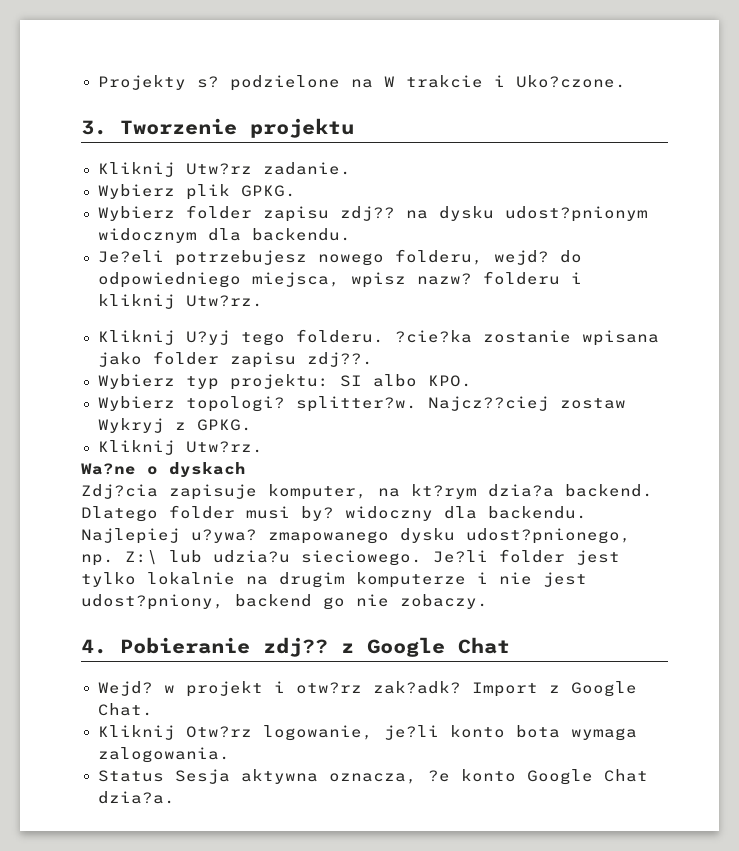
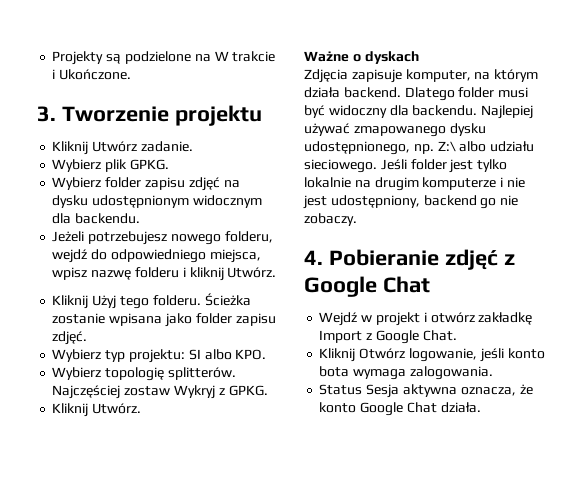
- Projekty s? podzielone na W trakcie i Uko?czone.
+ Projekty są podzielone na W trakcie i Ukończone.
- Kliknij Utw?rz zadanie.
+ Kliknij Utwórz zadanie.
- Wybierz folder zapisu zdj?? na dysku udost?pnionym widocznym dla backendu.
+ Wybierz folder zapisu zdjęć na dysku udostępnionym widocznym dla backendu.
- Je?eli potrzebujesz nowego folderu, wejd? do odpowiedniego miejsca, wpisz nazw? folderu i kliknij Utw?rz.
- Kliknij U?yj tego folderu.
+ Jeżeli potrzebujesz nowego folderu, wejdź do odpowiedniego miejsca, wpisz nazwę folderu i kliknij Utwórz.
+ Kliknij Użyj tego folderu.
- ?cie?ka zostanie wpisana jako folder zapisu zdj??.
+ Ścieżka zostanie wpisana jako folder zapisu zdjęć.
- Wybierz topologi? splitter?w. Najcz??ciej zostaw Wykryj z GPKG.
+ Wybierz topologię splitterów. Najczęściej zostaw Wykryj z GPKG.
- Kliknij Utw?rz.
- Wa?ne o dyskach
+ Kliknij Utwórz.
+ Ważne o dyskach
- Zdj?cia zapisuje komputer, na kt?rym dzia?a backend.
+ Zdjęcia zapisuje komputer, na którym działa backend.
- Dlatego folder musi by? widoczny dla backendu.
+ Dlatego folder musi być widoczny dla backendu.
- Najlepiej u?ywa? zmapowanego dysku udost?pnionego, np. Z:\ lub udzia?u sieciowego. Je?li folder jest tylko lokalnie na drugim komputerze i nie jest udost?pniony, backend go nie zobaczy.
+ Najlepiej używać zmapowanego dysku udostępnionego, np. Z:\ albo udziału sieciowego. Jeśli folder jest tylko lokalnie na drugim komputerze i nie jest udostępniony, backend go nie zobaczy.
- 4. Pobieranie zdj?? z Google Chat
+ 4. Pobieranie zdjęć z Google Chat
- Wejd? w projekt i otw?rz zak?adk? Import z Google Chat.
+ Wejdź w projekt i otwórz zakładkę Import z Google Chat.
- Kliknij Otw?rz logowanie, je?li konto bota wymaga zalogowania.
+ Kliknij Otwórz logowanie, jeśli konto bota wymaga zalogowania.
- Status Sesja aktywna oznacza, ?e konto Google Chat dzia?a.
+ Status Sesja aktywna oznacza, że konto Google Chat działa.

